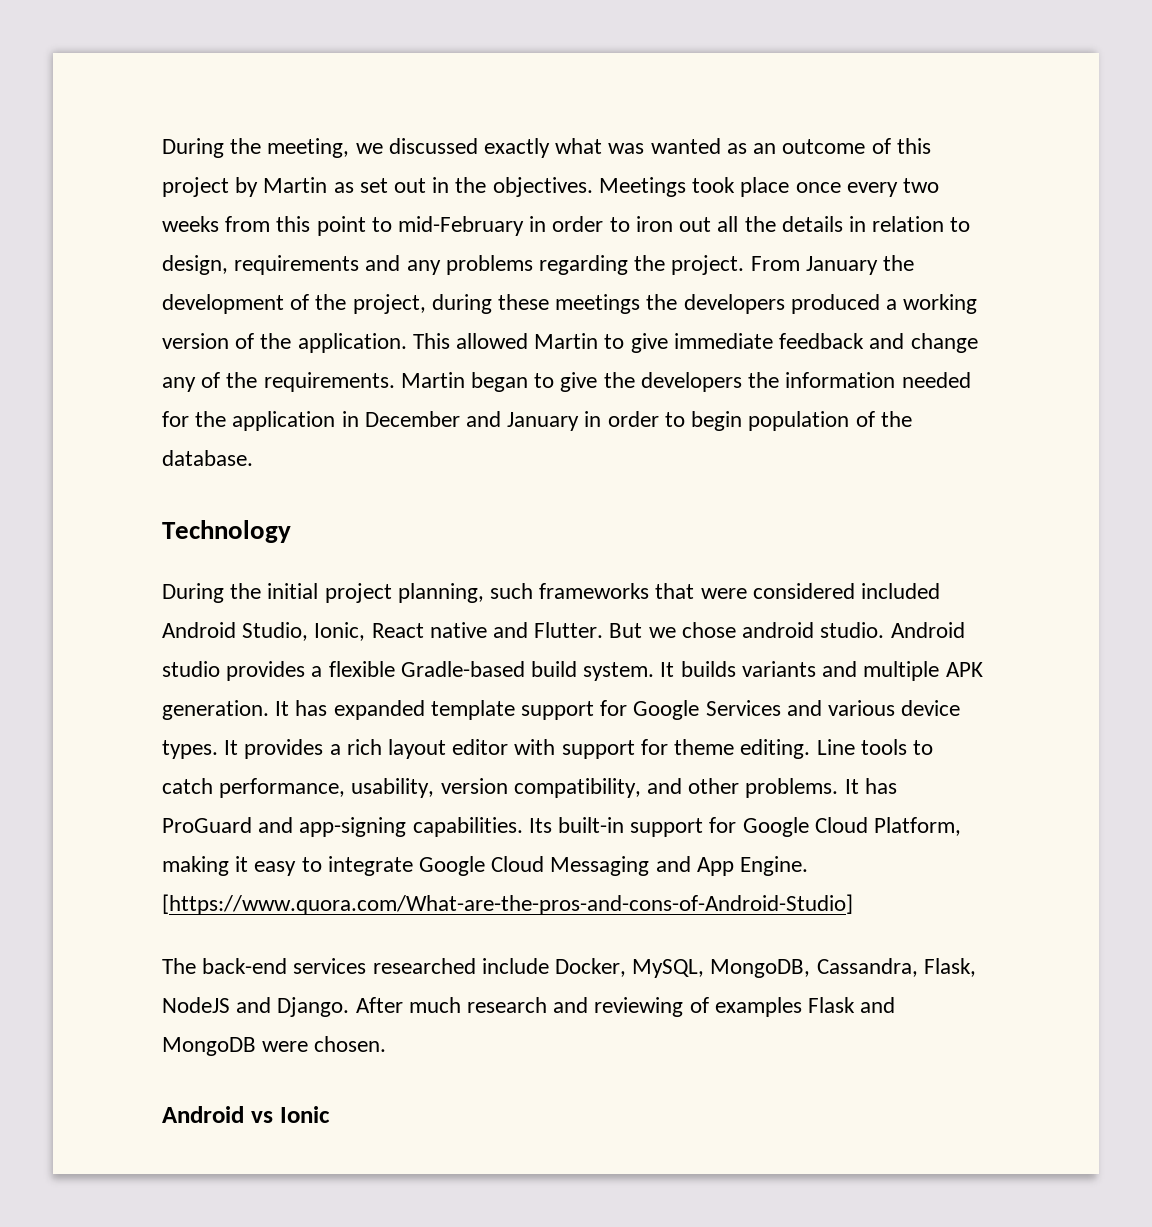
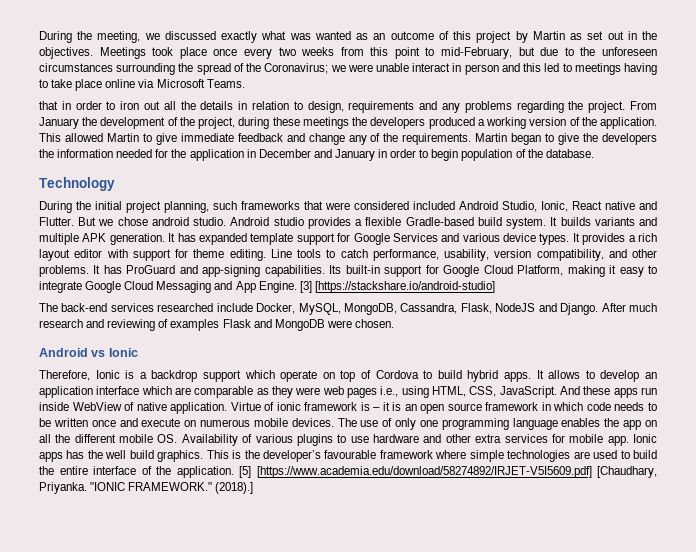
- Meetings took place once every two weeks from this point to mid-February in order to iron out all the details in relation to design, requirements and any problems regarding the project.
+ Meetings took place once every two weeks from this point to mid-February, but due to the unforeseen circumstances surrounding the spread of the Coronavirus; we were unable interact in person and this led to meetings having to take place online via Microsoft Teams.
+ that in order to iron out all the details in relation to design, requirements and any problems regarding the project.
- [https://www.quora.com/What-are-the-pros-and-cons-of-Android-Studio]
+ [3] [https://stackshare.io/android-studio]
+ Therefore, Ionic is a backdrop support which operate on top of Cordova to build hybrid apps. It allows to develop an application interface which are comparable as they were web pages i.e., using HTML, CSS, JavaScript. And these apps run inside WebView of native application. Virtue of ionic framework is – it is an open source framework in which code needs to be written once and execute on numerous mobile devices. The use of only one programming language enables the app on all the different mobile OS. Availability of various plugins to use hardware and other extra services for mobile app. Ionic apps has the well build graphics. This is the developer’s favourable framework where simple technologies are used to build the entire interface of the application. [5] [https://www.academia.edu/download/58274892/IRJET-V5I5609.pdf] [Chaudhary, Priyanka. "IONIC FRAMEWORK." (2018).]

